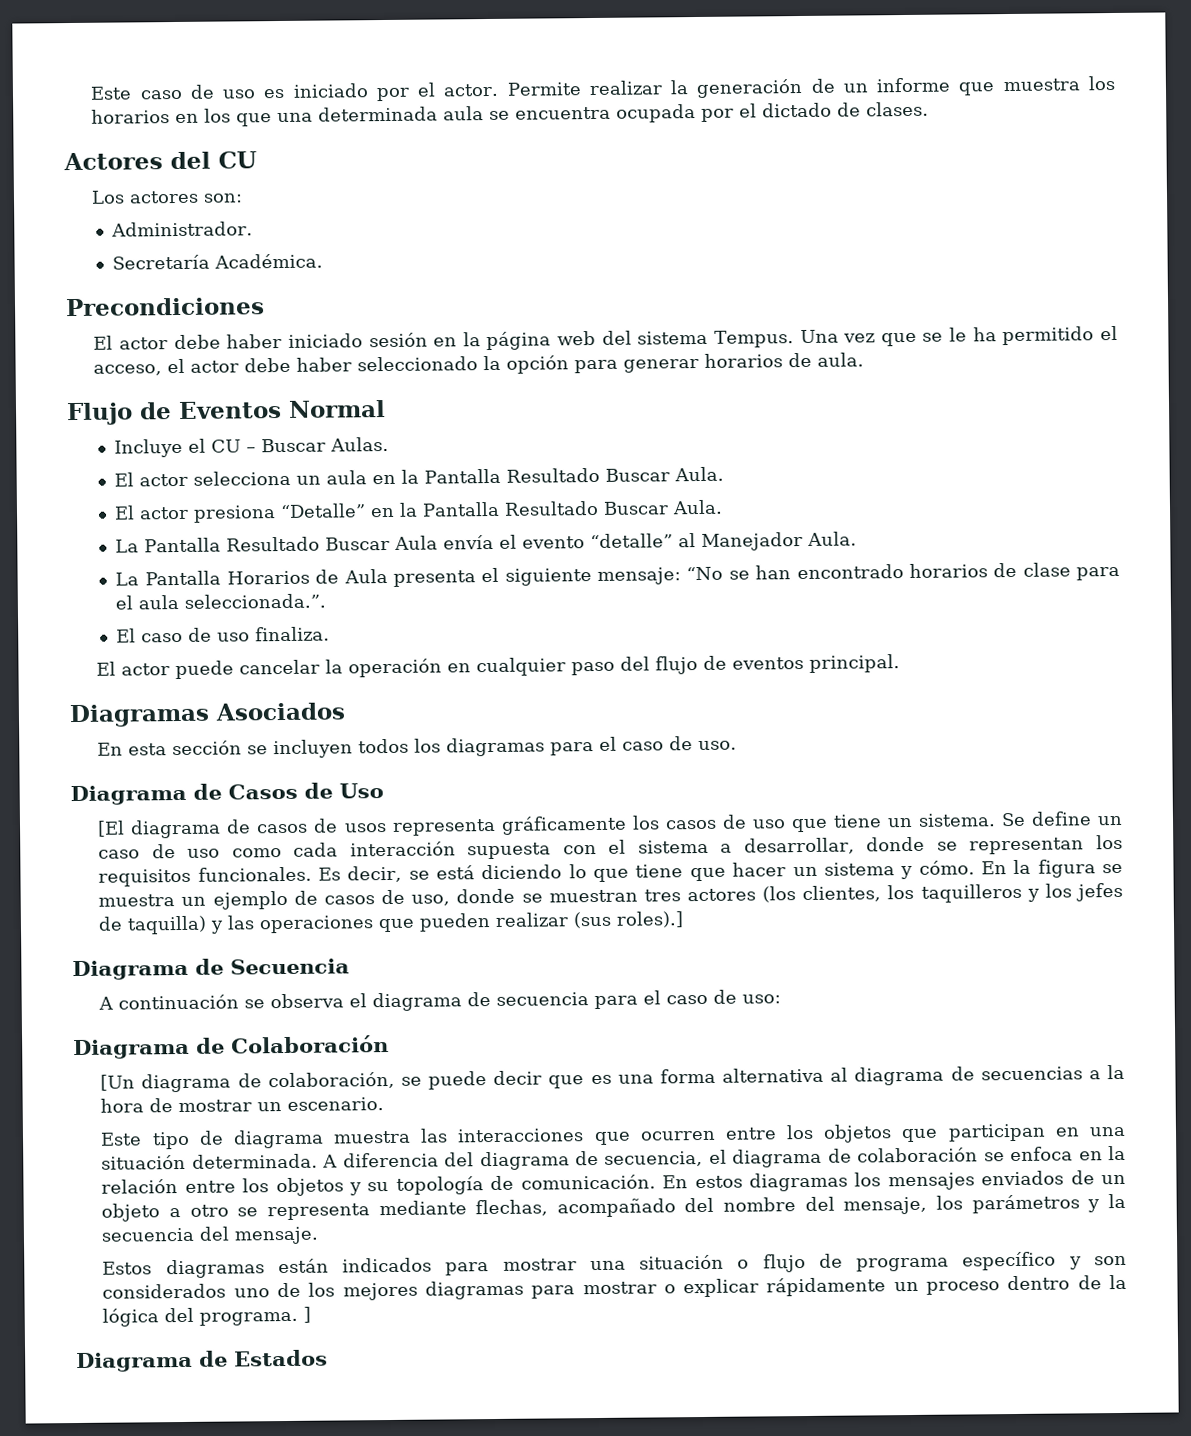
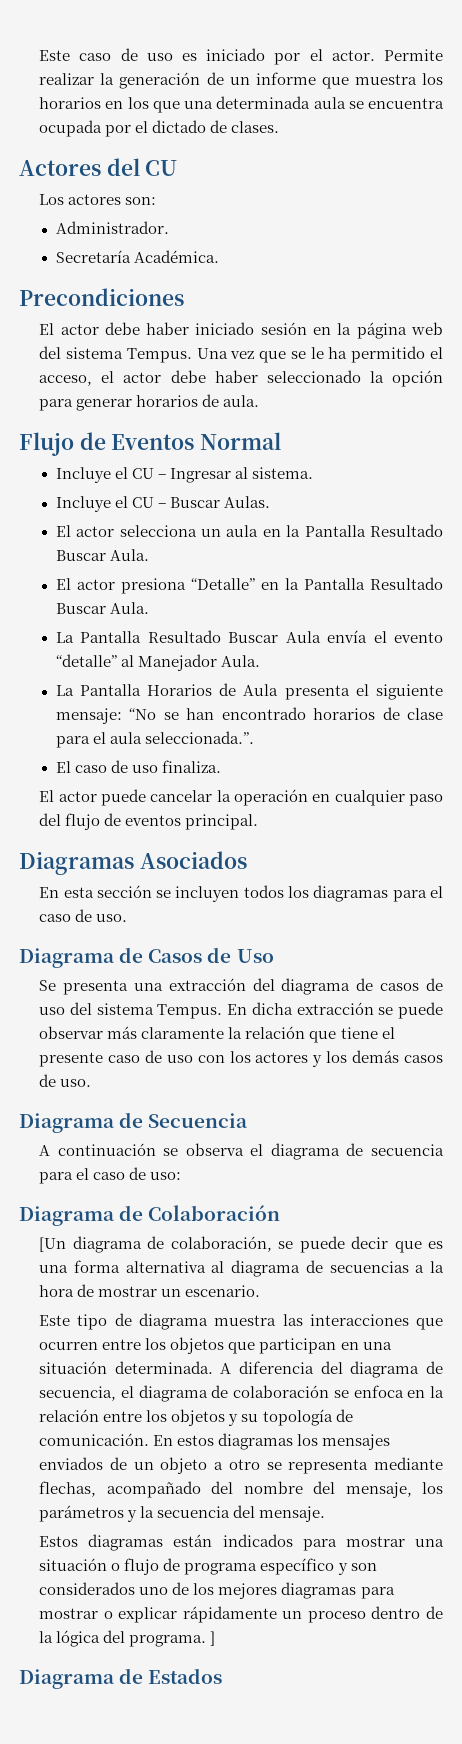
+ Incluye el CU – Ingresar al sistema.
- [El diagrama de casos de usos representa gráficamente los casos de uso que tiene un sistema. Se define un caso de uso como cada interacción supuesta con el sistema a desarrollar, donde se representan los requisitos funcionales. Es decir, se está diciendo lo que tiene que hacer un sistema y cómo. En la figura se muestra un ejemplo de casos de uso, donde se muestran tres actores (los clientes, los taquilleros y los jefes de taquilla) y las operaciones que pueden realizar (sus roles).]
+ Se presenta una extracción del diagrama de casos de uso del sistema Tempus. En dicha extracción se puede observar más claramente la relación que tiene el presente caso de uso con los actores y los demás casos de uso.

